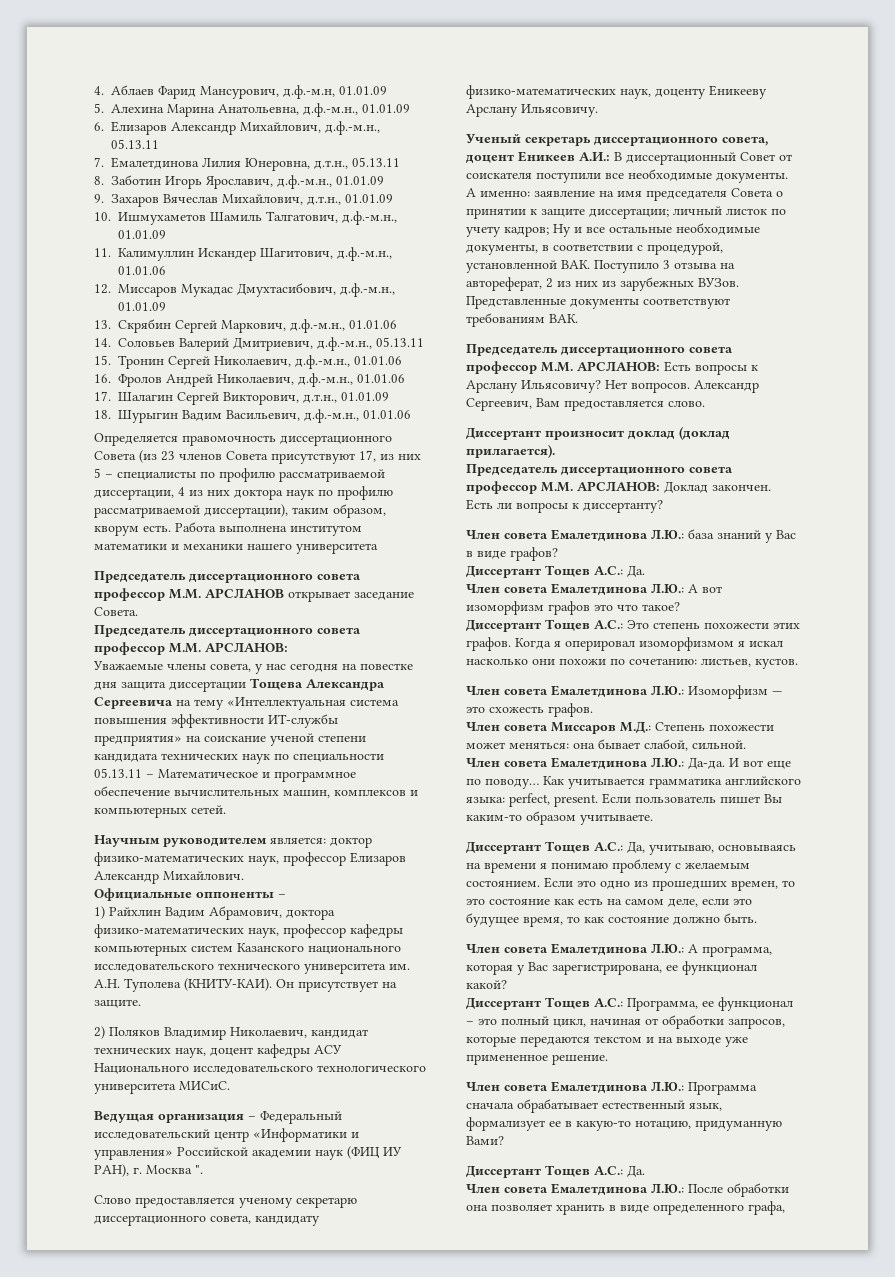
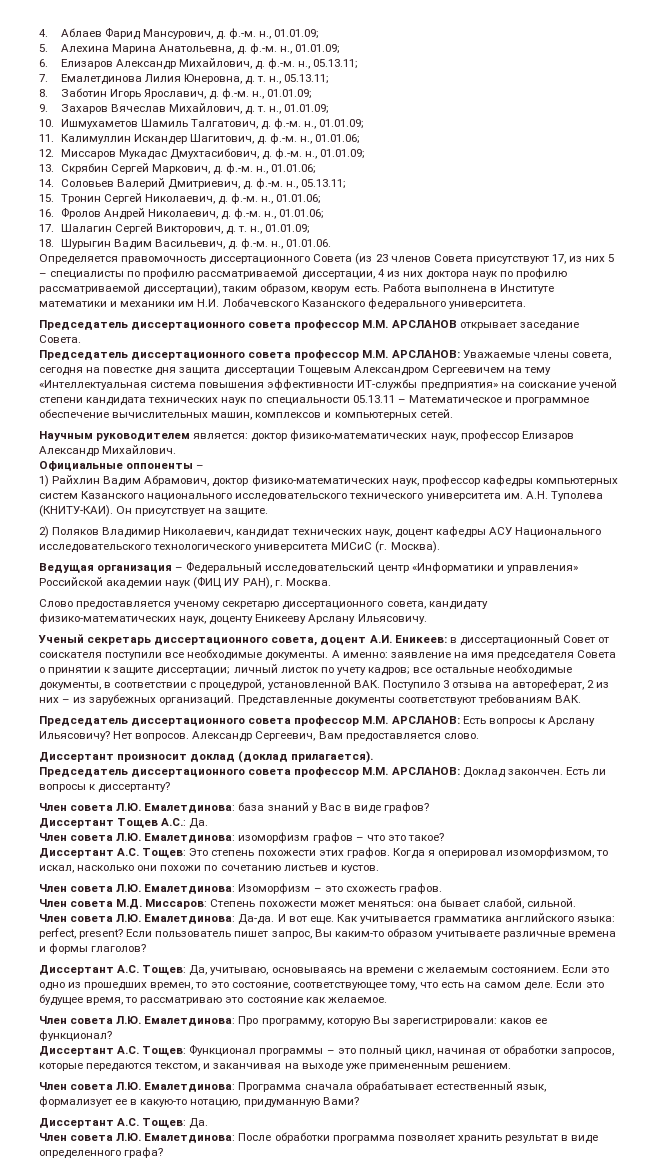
- 4. Аблаев Фарид Мансурович, д.ф.-м.н, 01.01.09
+ 4. Аблаев Фарид Мансурович, д. ф.-м. н., 01.01.09;
- 5. Алехина Марина Анатольевна, д.ф.-м.н., 01.01.09
+ 5. Алехина Марина Анатольевна, д. ф.-м. н., 01.01.09;
- 6. Елизаров Александр Михайлович, д.ф.-м.н., 05.13.11
+ 6. Елизаров Александр Михайлович, д. ф.-м. н., 05.13.11;
- 7. Емалетдинова Лилия Юнеровна, д.т.н., 05.13.11
+ 7. Емалетдинова Лилия Юнеровна, д. т. н., 05.13.11;
- 8. Заботин Игорь Ярославич, д.ф.-м.н., 01.01.09
+ 8. Заботин Игорь Ярославич, д. ф.-м. н., 01.01.09;
- 9. Захаров Вячеслав Михайлович, д.т.н., 01.01.09
+ 9. Захаров Вячеслав Михайлович, д. т. н., 01.01.09;
- 10. Ишмухаметов Шамиль Талгатович, д.ф.-м.н., 01.01.09
+ 10. Ишмухаметов Шамиль Талгатович, д. ф.-м. н., 01.01.09;
- 11. Калимуллин Искандер Шагитович, д.ф.-м.н., 01.01.06
+ 11. Калимуллин Искандер Шагитович, д. ф.-м. н., 01.01.06;
- 12. Миссаров Мукадас Дмухтасибович, д.ф.-м.н., 01.01.09
+ 12. Миссаров Мукадас Дмухтасибович, д. ф.-м. н., 01.01.09;
- 13. Скрябин Сергей Маркович, д.ф.-м.н., 01.01.06
+ 13. Скрябин Сергей Маркович, д. ф.-м. н., 01.01.06;
- 14. Соловьев Валерий Дмитриевич, д.ф.-м.н., 05.13.11
+ 14. Соловьев Валерий Дмитриевич, д. ф.-м. н., 05.13.11;
- 15. Тронин Сергей Николаевич, д.ф.-м.н., 01.01.06
+ 15. Тронин Сергей Николаевич, д. ф.-м. н., 01.01.06;
- 16. Фролов Андрей Николаевич, д.ф.-м.н., 01.01.06
+ 16. Фролов Андрей Николаевич, д. ф.-м. н., 01.01.06;
- 17. Шалагин Сергей Викторович, д.т.н., 01.01.09
+ 17. Шалагин Сергей Викторович, д. т. н., 01.01.09;
- 18. Шурыгин Вадим Васильевич, д.ф.-м.н., 01.01.06
+ 18. Шурыгин Вадим Васильевич, д. ф.-м. н., 01.01.06.
- Работа выполнена институтом математики и механики нашего университета
+ Работа выполнена в Институте математики и механики им Н.И. Лобачевского Казанского федерального университета.
  Председатель диссертационного совета профессор М.М. АРСЛАНОВ открывает заседание Совета.
- Председатель диссертационного совета профессор М.М. АРСЛАНОВ:
- Уважаемые члены совета, у нас сегодня на повестке дня защита диссертации Тощева Александра Сергеевича на тему «Интеллектуальная система повышения эффективности ИТ-службы предприятия» на соискание ученой степени кандидата технических наук по специальности 05.13.11 – Математическое и программное обеспечение вычислительных машин, комплексов и компьютерных сетей.
+ Председатель диссертационного совета профессор М.М. АРСЛАНОВ: Уважаемые члены совета, сегодня на повестке дня защита диссертации Тощевым Александром Сергеевичем на тему «Интеллектуальная система повышения эффективности ИТ-службы предприятия» на соискание ученой степени кандидата технических наук по специальности 05.13.11 – Математическое и программное обеспечение вычислительных машин, комплексов и компьютерных сетей.
- 1) Райхлин Вадим Абрамович, доктора физико-математических наук, профессор кафедры компьютерных систем Казанского национального исследовательского технического университета им. А.Н. Туполева (КНИТУ-КАИ).
+ 1) Райхлин Вадим Абрамович, доктор физико-математических наук, профессор кафедры компьютерных систем Казанского национального исследовательского технического университета им. А.Н. Туполева (КНИТУ-КАИ).
- 2) Поляков Владимир Николаевич, кандидат технических наук, доцент кафедры АСУ Национального исследовательского технологического университета МИСиС.
+ 2) Поляков Владимир Николаевич, кандидат технических наук, доцент кафедры АСУ Национального исследовательского технологического университета МИСиС (г. Москва).
- Ведущая организация – Федеральный исследовательский центр «Информатики и управления» Российской академии наук (ФИЦ ИУ РАН), г. Москва ".
+ Ведущая организация – Федеральный исследовательский центр «Информатики и управления» Российской академии наук (ФИЦ ИУ РАН), г. Москва.
- Ученый секретарь диссертационного совета, доцент Еникеев А.И.: В диссертационный Совет от соискателя поступили все необходимые документы.
+ Ученый секретарь диссертационного совета, доцент А.И. Еникеев: в диссертационный Совет от соискателя поступили все необходимые документы.
- А именно: заявление на имя председателя Совета о принятии к защите диссертации; личный листок по учету кадров; Ну и все остальные необходимые документы, в соответствии с процедурой, установленной ВАК. Поступило 3 отзыва на автореферат, 2 из них из зарубежных ВУЗов.
+ А именно: заявление на имя председателя Совета о принятии к защите диссертации; личный листок по учету кадров; все остальные необходимые документы, в соответствии с процедурой, установленной ВАК. Поступило 3 отзыва на автореферат, 2 из них – из зарубежных организаций.
- Член совета Емалетдинова Л.Ю.: база знаний у Вас в виде графов?
+ Член совета Л.Ю. Емалетдинова: база знаний у Вас в виде графов?
- Член совета Емалетдинова Л.Ю.: А вот изоморфизм графов это что такое?
+ Член совета Л.Ю. Емалетдинова: изоморфизм графов – что это такое?
- Диссертант Тощев А.С.: Это степень похожести этих графов.
+ Диссертант А.С. Тощев: Это степень похожести этих графов.
- Когда я оперировал изоморфизмом я искал насколько они похожи по сочетанию: листьев, кустов.
+ Когда я оперировал изоморфизмом, то искал, насколько они похожи по сочетанию листьев и кустов.
- Член совета Емалетдинова Л.Ю.: Изоморфизм — это схожесть графов.
+ Член совета Л.Ю. Емалетдинова: Изоморфизм – это схожесть графов.
- Член совета Миссаров М.Д.: Степень похожести может меняться: она бывает слабой, сильной.
+ Член совета М.Д. Миссаров: Степень похожести может меняться: она бывает слабой, сильной.
- Член совета Емалетдинова Л.Ю.: Да-да.
+ Член совета Л.Ю. Емалетдинова: Да-да.
- И вот еще по поводу…
+ И вот еще.
- Как учитывается грамматика английского языка: perfect, present.
+ Как учитывается грамматика английского языка: perfect, present?
- Если пользователь пишет Вы каким-то образом учитываете.
- Диссертант Тощев А.С.: Да, учитываю, основываясь на времени я понимаю проблему с желаемым состоянием.
+ Если пользователь пишет запрос, Вы каким-то образом учитываете различные времена и формы глаголов?
+ Диссертант А.С. Тощев: Да, учитываю, основываясь на времени с желаемым состоянием.
- Если это одно из прошедших времен, то это состояние как есть на самом деле, если это будущее время, то как состояние должно быть.
- Член совета Емалетдинова Л.Ю.: А программа, которая у Вас зарегистрирована, ее функционал какой?
- Диссертант Тощев А.С.: Программа, ее функционал – это полный цикл, начиная от обработки запросов, которые передаются текстом и на выходе уже примененное решение.
- Член совета Емалетдинова Л.Ю.: Программа сначала обрабатывает естественный язык, формализует ее в какую-то нотацию, придуманную Вами?
- Диссертант Тощев А.С.: Да.
- Член совета Емалетдинова Л.Ю.: После обработки она позволяет хранить в виде определенного графа,
+ Если это одно из прошедших времен, то это состояние, соответствующее тому, что есть на самом деле. Если это будущее время, то рассматриваю это состояние как желаемое.
+ Член совета Л.Ю. Емалетдинова: Про программу, которую Вы зарегистрировали: каков ее функционал?
+ Диссертант А.С. Тощев: Функционал программы – это полный цикл, начиная от обработки запросов, которые передаются текстом, и заканчивая на выходе уже примененным решением.
+ Член совета Л.Ю. Емалетдинова: Программа сначала обрабатывает естественный язык, формализует ее в какую-то нотацию, придуманную Вами?
+ Диссертант А.С. Тощев: Да.
+ Член совета Л.Ю. Емалетдинова: После обработки программа позволяет хранить результат в виде определенного графа?

